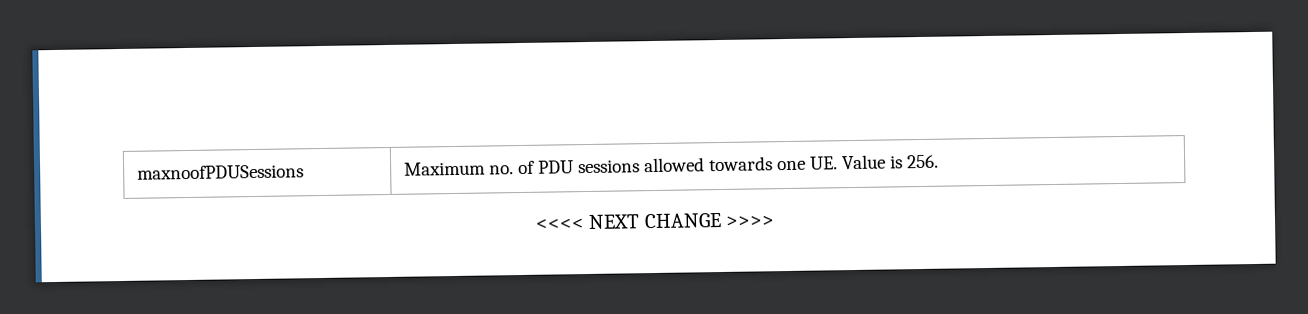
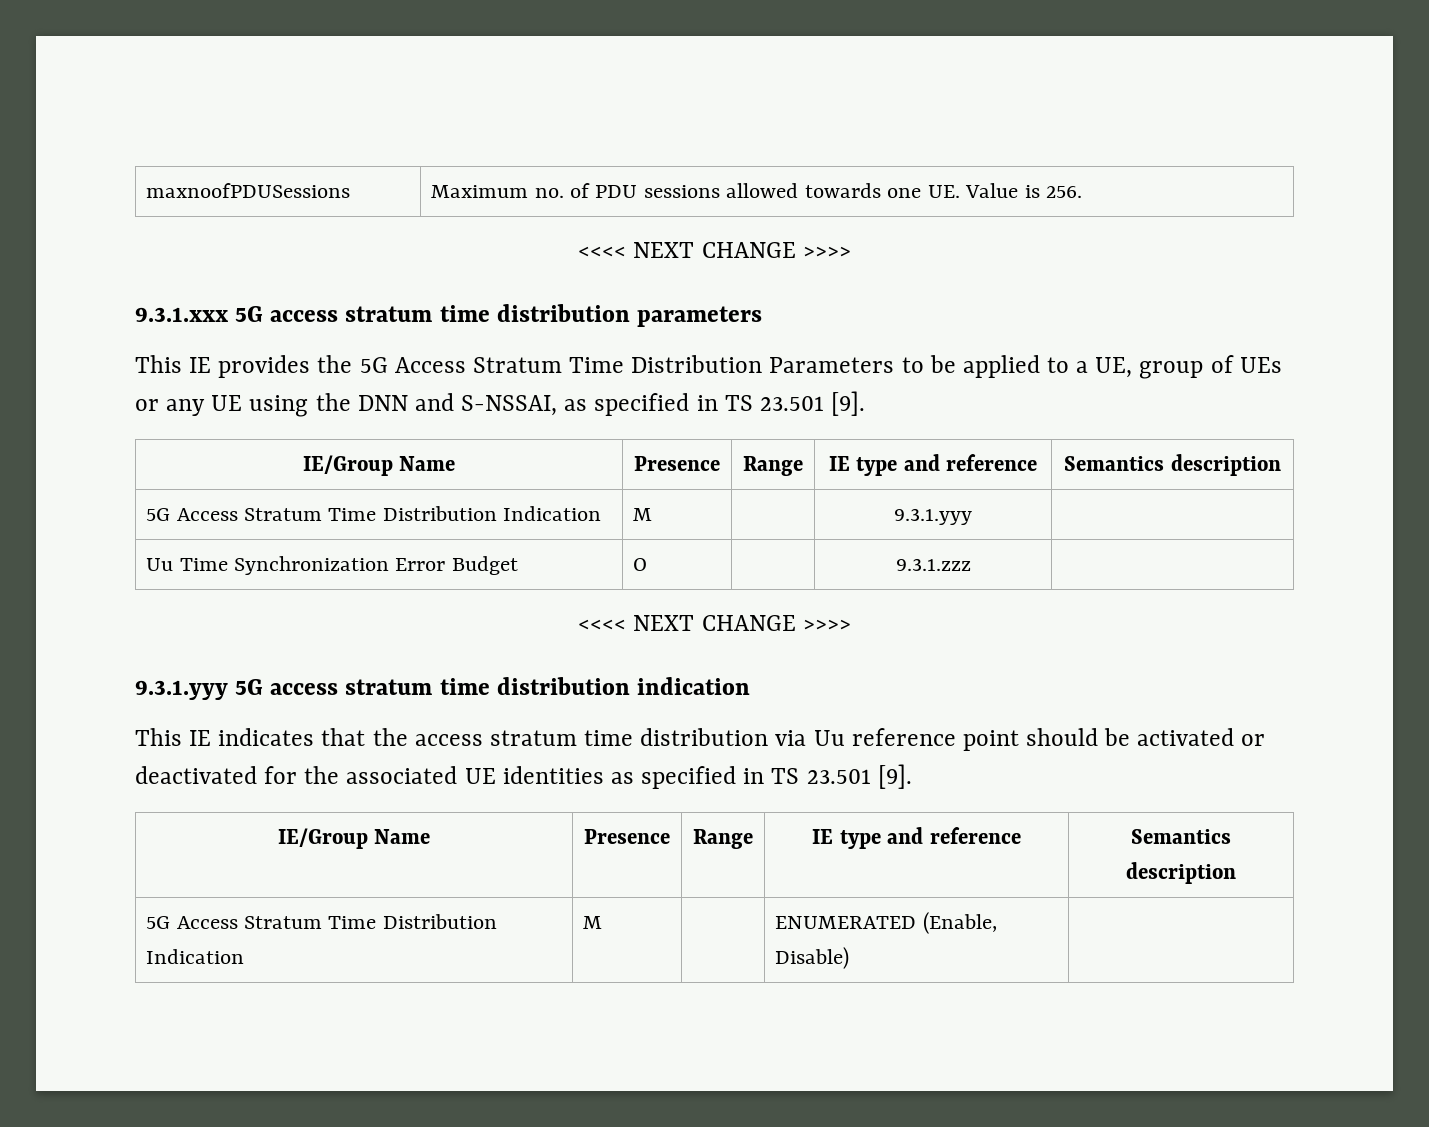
+ 9.3.1.xxx 5G access stratum time distribution parameters
+ This IE provides the 5G Access Stratum Time Distribution Parameters to be applied to a UE, group of UEs or any UE using the DNN and S-NSSAI, as specified in TS 23.501 [9].
+ IE/Group Name | Presence | Range | IE type and reference | Semantics description
+ 5G Access Stratum Time Distribution Indication | M | | 9.3.1.yyy |
+ Uu Time Synchronization Error Budget | O | | 9.3.1.zzz |
+ <<<< NEXT CHANGE >>>>
+ 9.3.1.yyy 5G access stratum time distribution indication
+ This IE indicates that the access stratum time distribution via Uu reference point should be activated or deactivated for the associated UE identities as specified in TS 23.501 [9].
+ IE/Group Name | Presence | Range | IE type and reference | Semantics description
+ 5G Access Stratum Time Distribution Indication | M | | ENUMERATED (Enable, Disable) |

